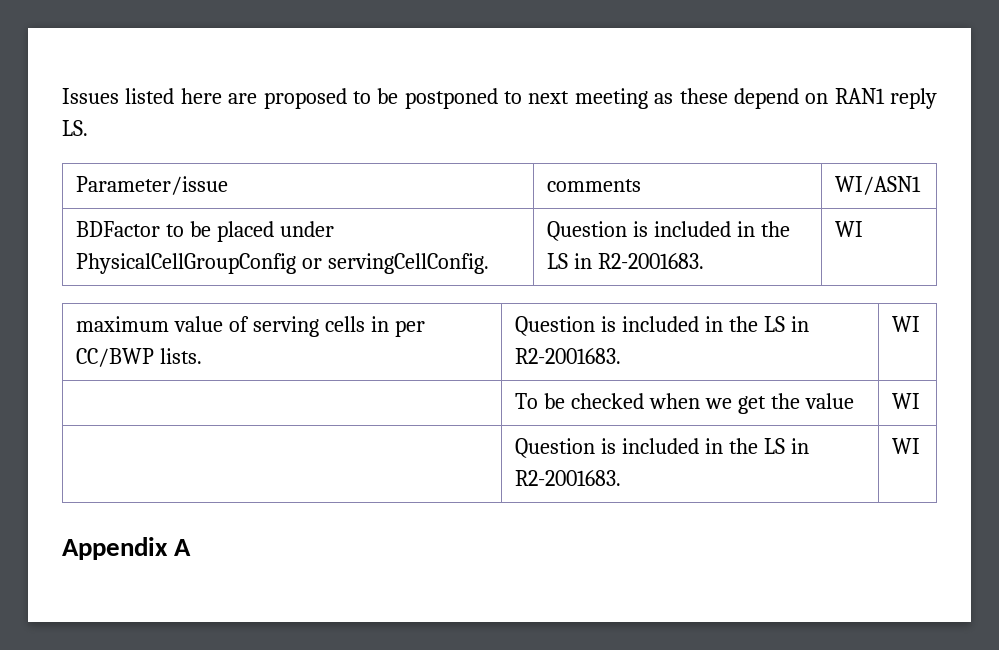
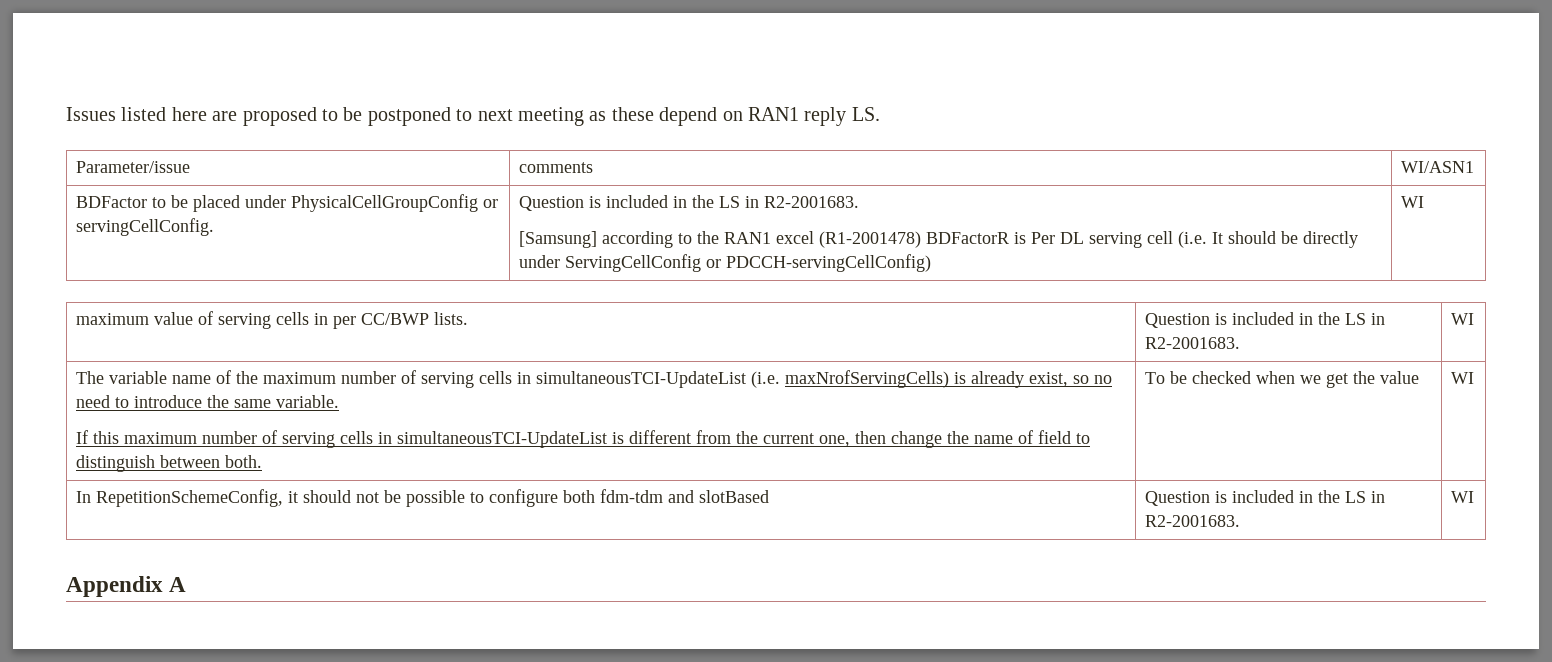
- BDFactor to be placed under PhysicalCellGroupConfig or servingCellConfig. | Question is included in the LS in R2-2001683. | WI
+ BDFactor to be placed under PhysicalCellGroupConfig or servingCellConfig. | Question is included in the LS in R2-2001683.
+ [Samsung] according to the RAN1 excel (R1-2001478) BDFactorR is Per DL serving cell (i.e. It should be directly under ServingCellConfig or PDCCH-servingCellConfig) | WI
+ The variable name of the maximum number of serving cells in simultaneousTCI-UpdateList (i.e. maxNrofServingCells) is already exist, so no need to introduce the same variable.
+ If this maximum number of serving cells in simultaneousTCI-UpdateList is different from the current one, then change the name of field to distinguish between both.
  To be checked when we get the value | WI
- | Question is included in the LS in R2-2001683. | WI
+ In RepetitionSchemeConfig, it should not be possible to configure both fdm-tdm and slotBased | Question is included in the LS in R2-2001683. | WI

